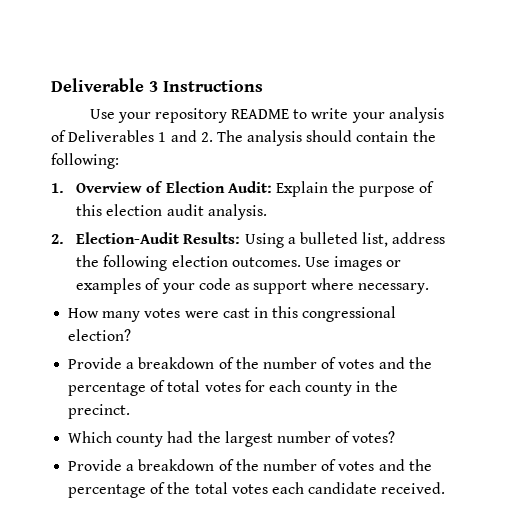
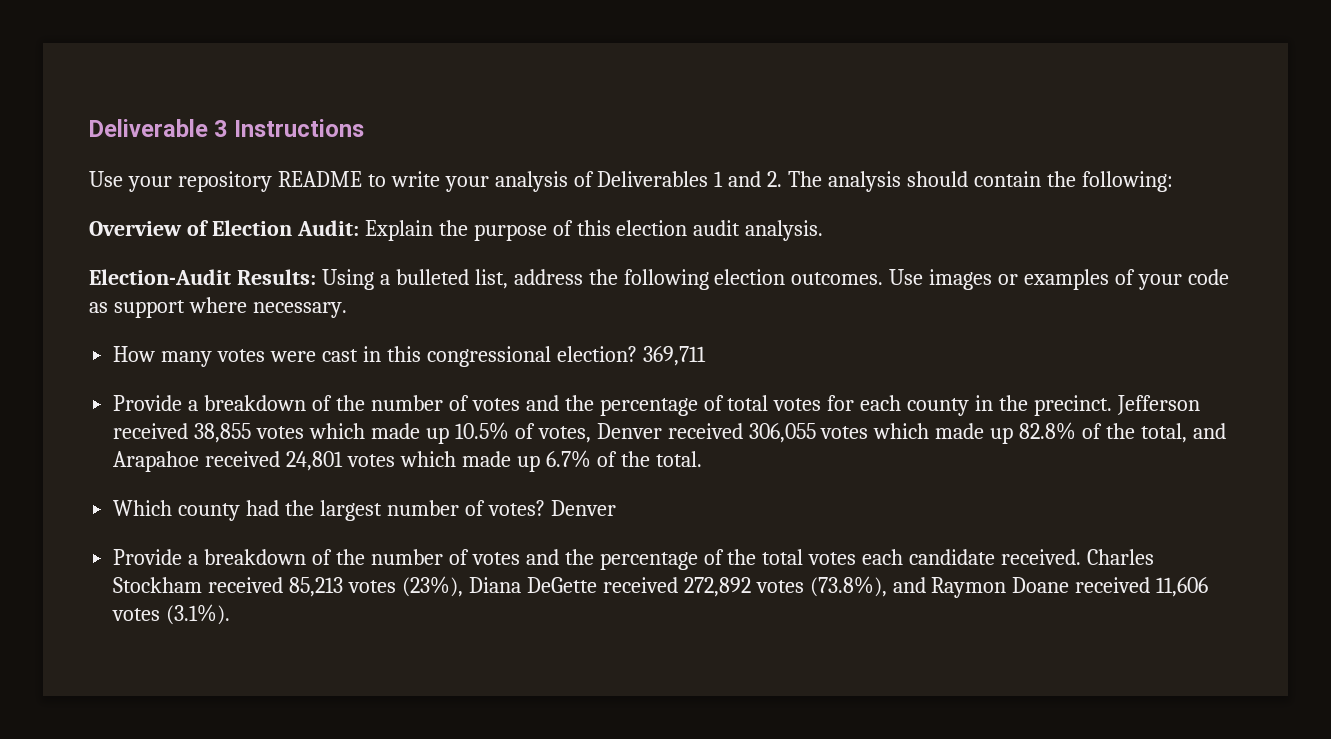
- 1. Overview of Election Audit: Explain the purpose of this election audit analysis.
+ Overview of Election Audit: Explain the purpose of this election audit analysis.
- 2. Election-Audit Results: Using a bulleted list, address the following election outcomes.
+ Election-Audit Results: Using a bulleted list, address the following election outcomes.
+ 369,711
+ Jefferson received 38,855 votes which made up 10.5% of votes, Denver received 306,055 votes which made up 82.8% of the total, and Arapahoe received 24,801 votes which made up 6.7% of the total.
- Which county had the largest number of votes?
+ Which county had the largest number of votes? Denver
+ Charles Stockham received 85,213 votes (23%), Diana DeGette received 272,892 votes (73.8%), and Raymon Doane received 11,606 votes (3.1%).

